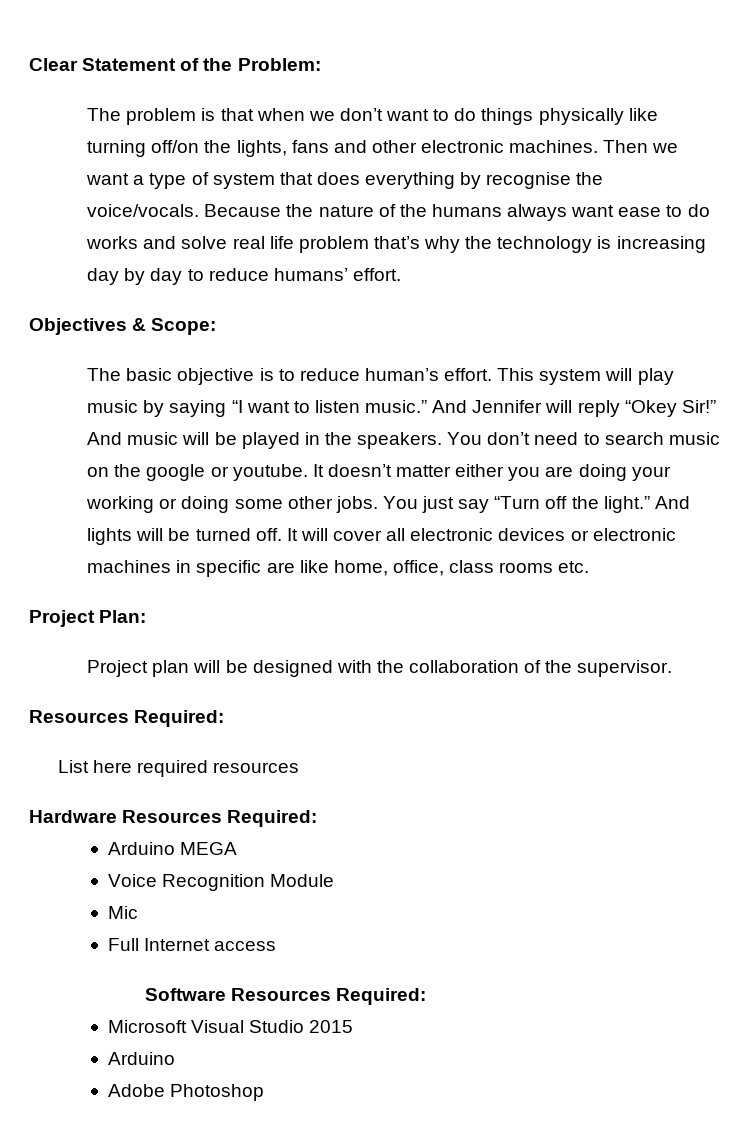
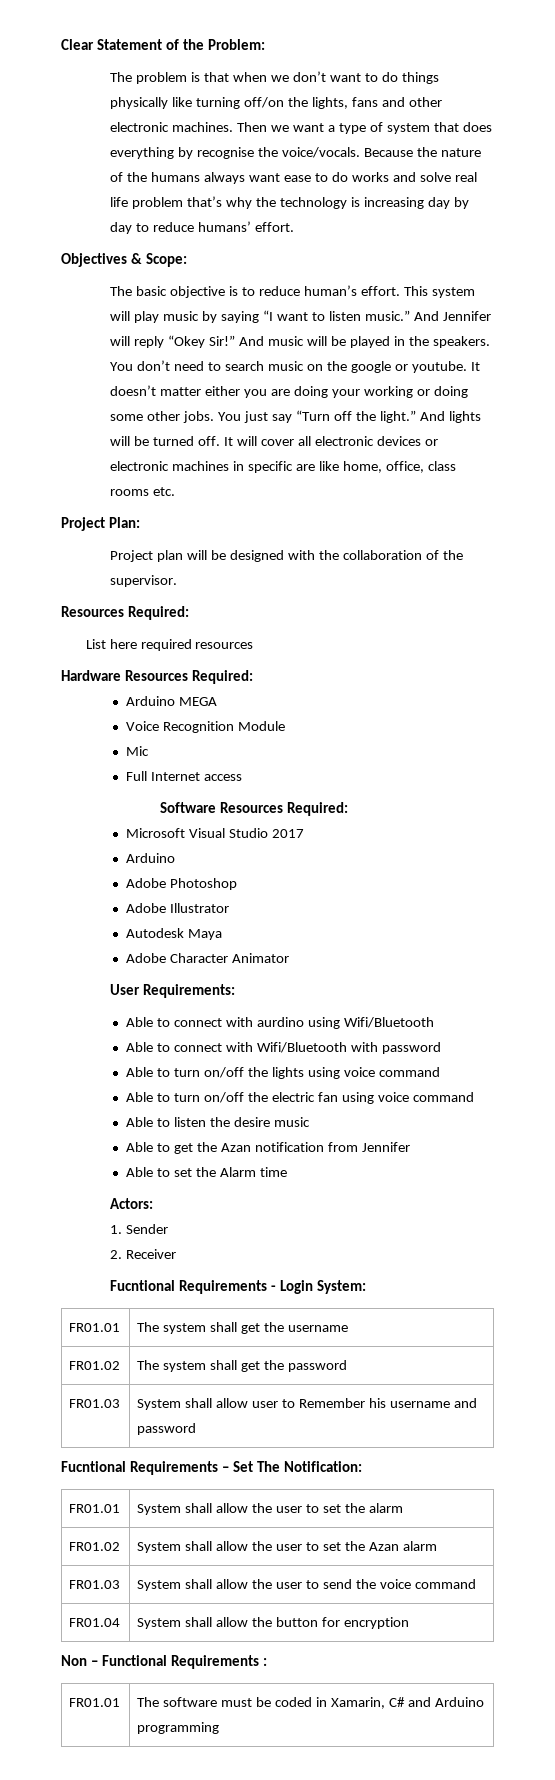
- Microsoft Visual Studio 2015
+ Microsoft Visual Studio 2017
+ Adobe Illustrator
+ Autodesk Maya
+ Adobe Character Animator
+ User Requirements:
+ Able to connect with aurdino using Wifi/Bluetooth
+ Able to connect with Wifi/Bluetooth with password
+ Able to turn on/off the lights using voice command
+ Able to turn on/off the electric fan using voice command
+ Able to listen the desire music
+ Able to get the Azan notification from Jennifer
+ Able to set the Alarm time
+ Actors:
+ 1. Sender
+ 2. Receiver
+ Fucntional Requirements - Login System:
+ FR01.01 | The system shall get the username
+ FR01.02 | The system shall get the password
+ FR01.03 | System shall allow user to Remember his username and password
+ Fucntional Requirements – Set The Notification:
+ FR01.01 | System shall allow the user to set the alarm
+ FR01.02 | System shall allow the user to set the Azan alarm
+ FR01.03 | System shall allow the user to send the voice command
+ FR01.04 | System shall allow the button for encryption
+ Non – Functional Requirements :
+ FR01.01 | The software must be coded in Xamarin, C# and Arduino programming

